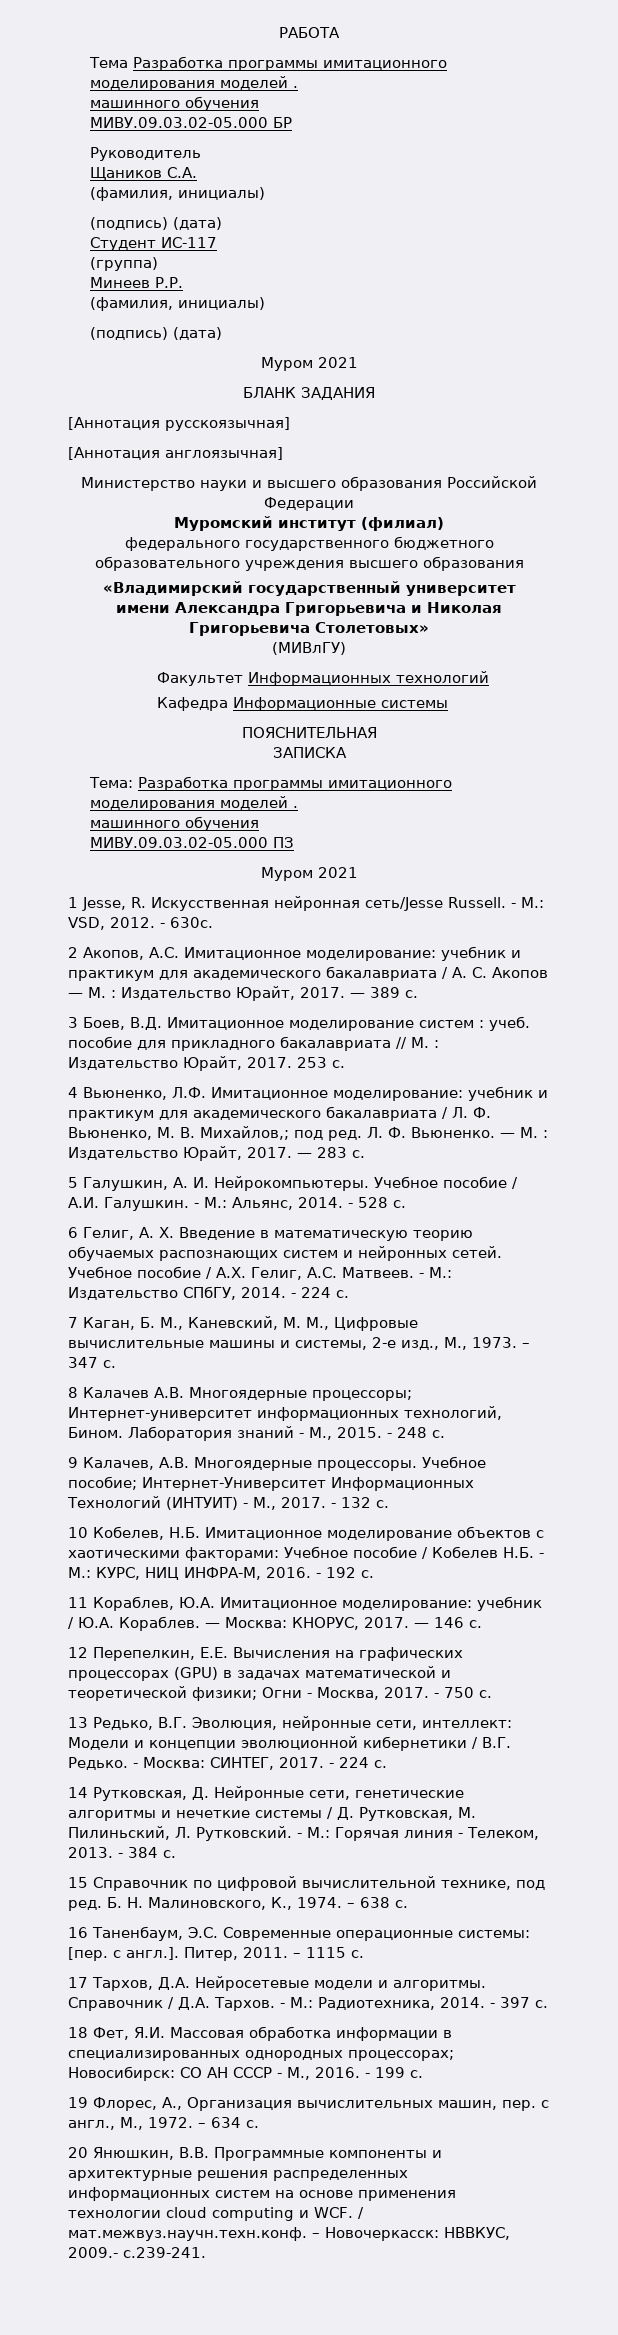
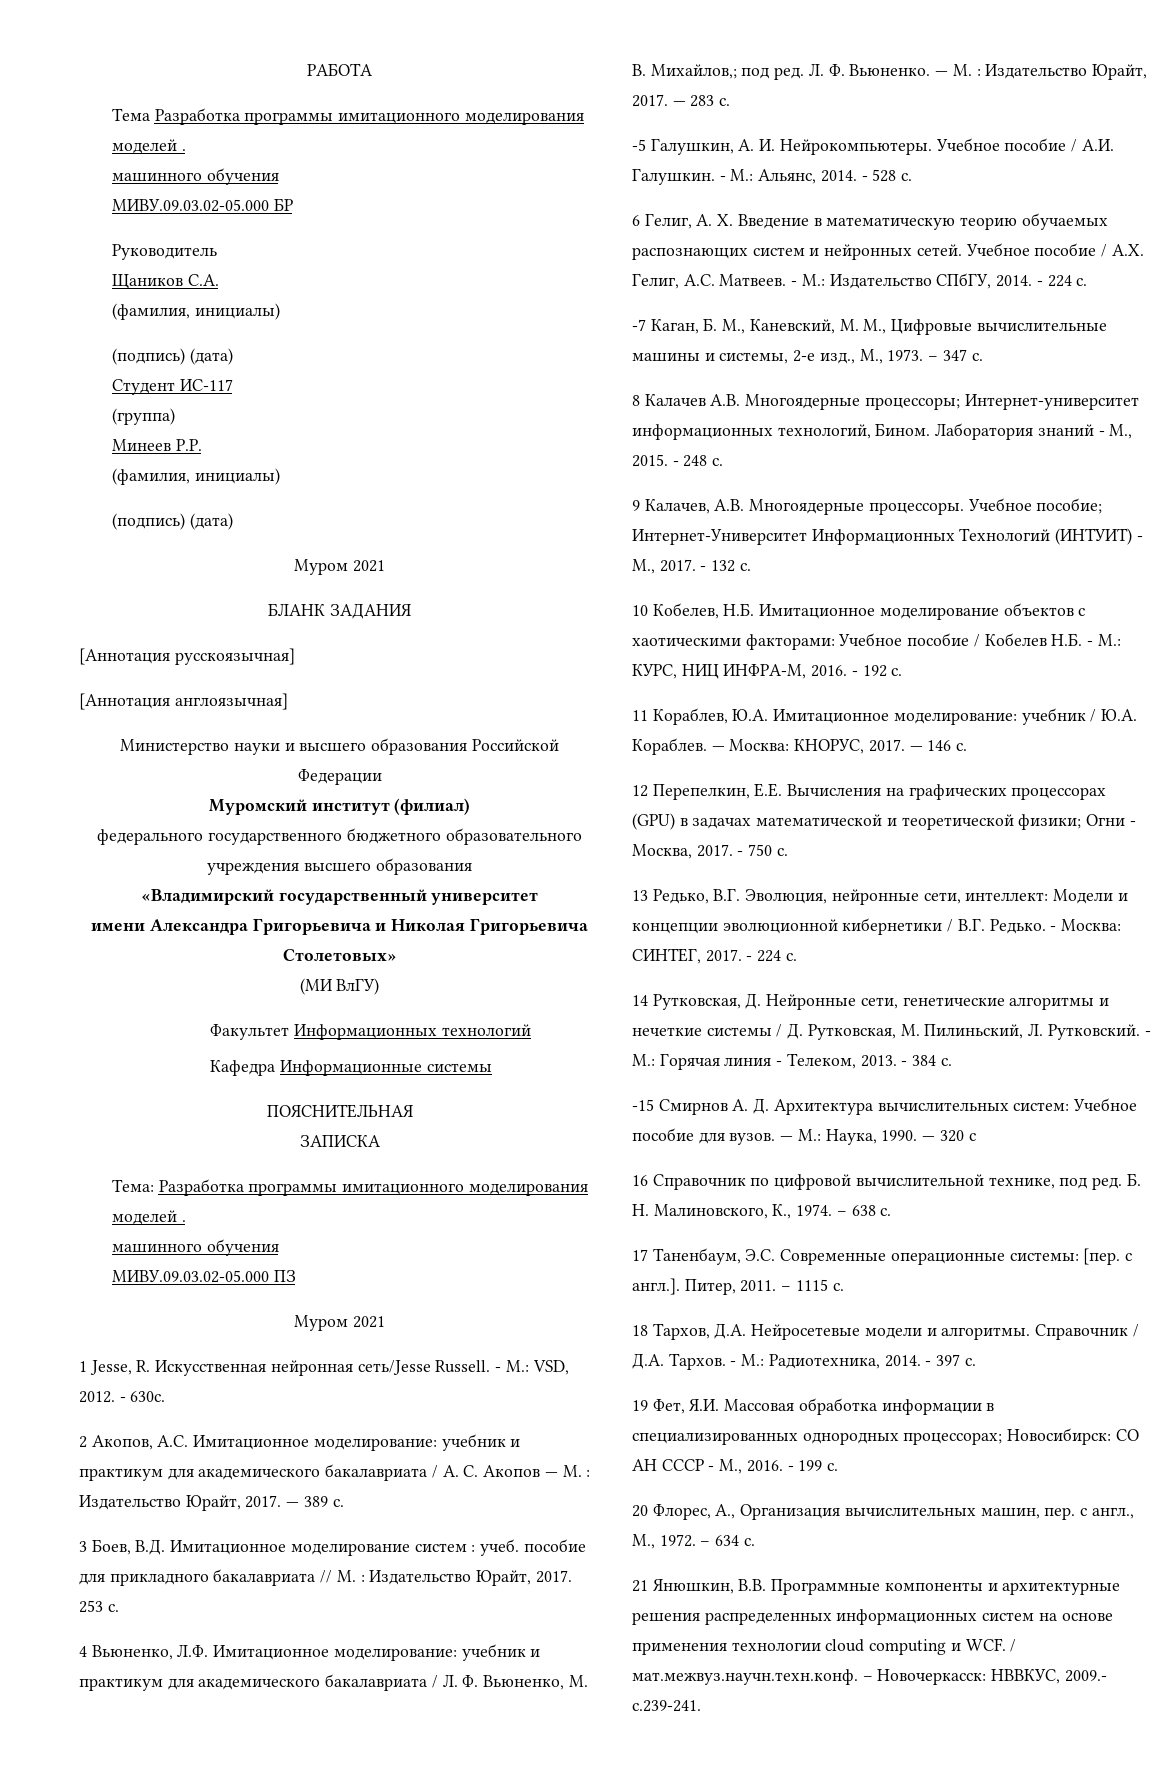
- (МИВлГУ)
+ (МИ ВлГУ)
- 5 Галушкин, А. И. Нейрокомпьютеры.
+ -5 Галушкин, А. И. Нейрокомпьютеры.
- 7 Каган, Б. М., Каневский, М. М., Цифровые вычислительные машины и системы, 2-е изд., М., 1973.
+ -7 Каган, Б. М., Каневский, М. М., Цифровые вычислительные машины и системы, 2-е изд., М., 1973.
- 15 Справочник по цифровой вычислительной технике, под ред.
+ -15 Смирнов А. Д. Архитектура вычислительных систем: Учебное пособие для вузов. — М.: Наука, 1990. — 320 с
+ 16 Справочник по цифровой вычислительной технике, под ред.
- 16 Таненбаум, Э.С. Современные операционные системы: [пер. с англ.]. Питер, 2011.
+ 17 Таненбаум, Э.С. Современные операционные системы: [пер. с англ.]. Питер, 2011.
- 17 Тархов, Д.А. Нейросетевые модели и алгоритмы.
+ 18 Тархов, Д.А. Нейросетевые модели и алгоритмы.
- 18 Фет, Я.И. Массовая обработка информации в специализированных однородных процессорах; Новосибирск: СО АН СССР - М., 2016.
+ 19 Фет, Я.И. Массовая обработка информации в специализированных однородных процессорах; Новосибирск: СО АН СССР - М., 2016.
- 19 Флорес, А., Организация вычислительных машин, пер. с англ., М., 1972.
+ 20 Флорес, А., Организация вычислительных машин, пер. с англ., М., 1972.
- 20 Янюшкин, В.В. Программные компоненты и архитектурные решения распределенных информационных систем на основе применения технологии cloud computing и WCF. / мат.межвуз.научн.техн.конф. – Новочеркасск: НВВКУС, 2009.- с.239-241.
+ 21 Янюшкин, В.В. Программные компоненты и архитектурные решения распределенных информационных систем на основе применения технологии cloud computing и WCF. / мат.межвуз.научн.техн.конф. – Новочеркасск: НВВКУС, 2009.- с.239-241.

